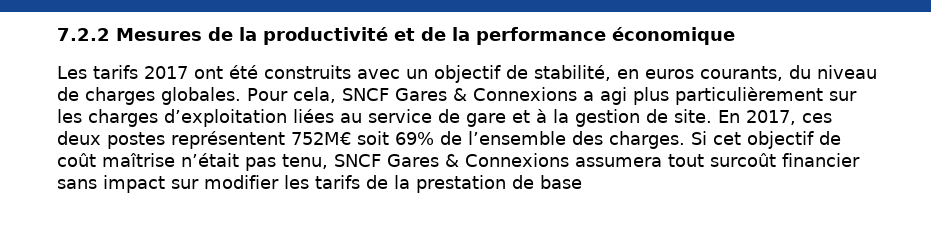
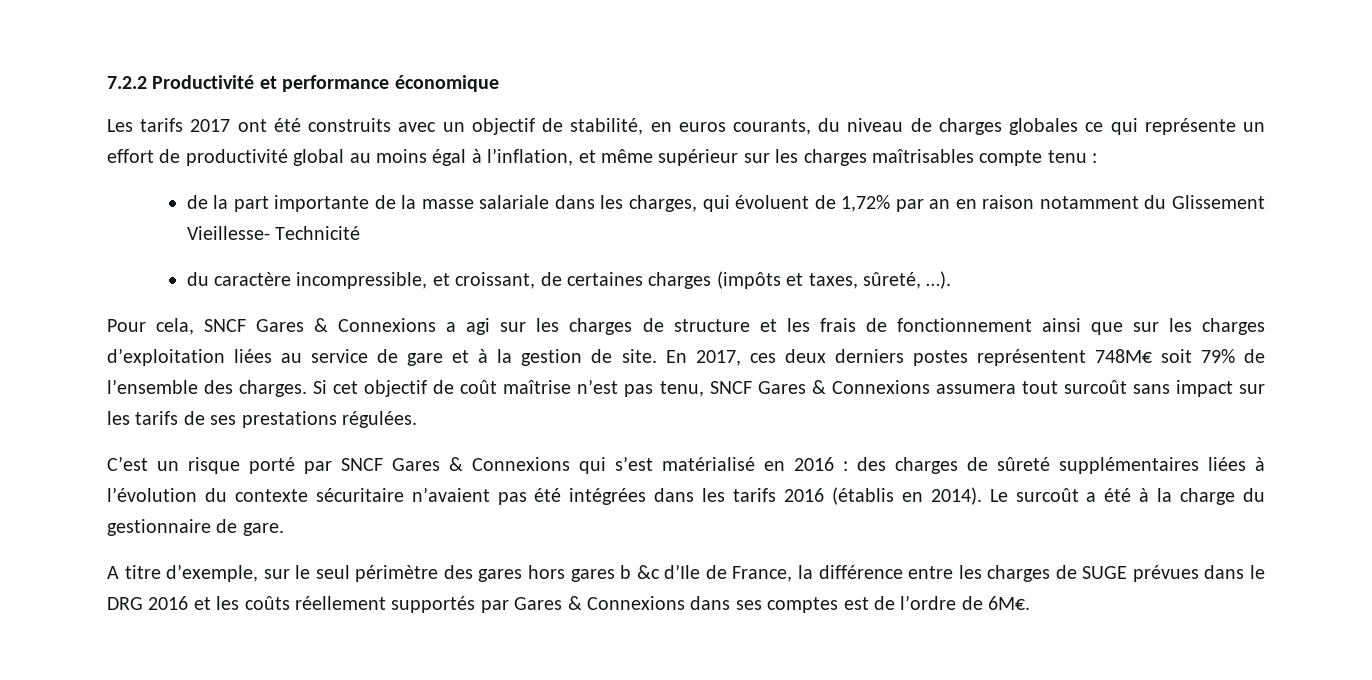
- 7.2.2 Mesures de la productivité et de la performance économique
+ 7.2.2 Productivité et performance économique
- Les tarifs 2017 ont été construits avec un objectif de stabilité, en euros courants, du niveau de charges globales. Pour cela, SNCF Gares & Connexions a agi plus particulièrement sur les charges d’exploitation liées au service de gare et à la gestion de site.
+ Les tarifs 2017 ont été construits avec un objectif de stabilité, en euros courants, du niveau de charges globales ce qui représente un effort de productivité global au moins égal à l’inflation, et même supérieur sur les charges maîtrisables compte tenu :
+ de la part importante de la masse salariale dans les charges, qui évoluent de 1,72% par an en raison notamment du Glissement Vieillesse- Technicité
+ du caractère incompressible, et croissant, de certaines charges (impôts et taxes, sûreté, …).
+ Pour cela, SNCF Gares & Connexions a agi sur les charges de structure et les frais de fonctionnement ainsi que sur les charges d’exploitation liées au service de gare et à la gestion de site.
- En 2017, ces deux postes représentent 752M€ soit 69% de l’ensemble des charges.
+ En 2017, ces deux derniers postes représentent 748M€ soit 79% de l’ensemble des charges.
- Si cet objectif de coût maîtrise n’était pas tenu, SNCF Gares & Connexions assumera tout surcoût financier sans impact sur modifier les tarifs de la prestation de base
+ Si cet objectif de coût maîtrise n’est pas tenu, SNCF Gares & Connexions assumera tout surcoût sans impact sur les tarifs de ses prestations régulées.
+ C’est un risque porté par SNCF Gares & Connexions qui s’est matérialisé en 2016 : des charges de sûreté supplémentaires liées à l’évolution du contexte sécuritaire n’avaient pas été intégrées dans les tarifs 2016 (établis en 2014). Le surcoût a été à la charge du gestionnaire de gare.
+ A titre d’exemple, sur le seul périmètre des gares hors gares b &c d’Ile de France, la différence entre les charges de SUGE prévues dans le DRG 2016 et les coûts réellement supportés par Gares & Connexions dans ses comptes est de l’ordre de 6M€.

